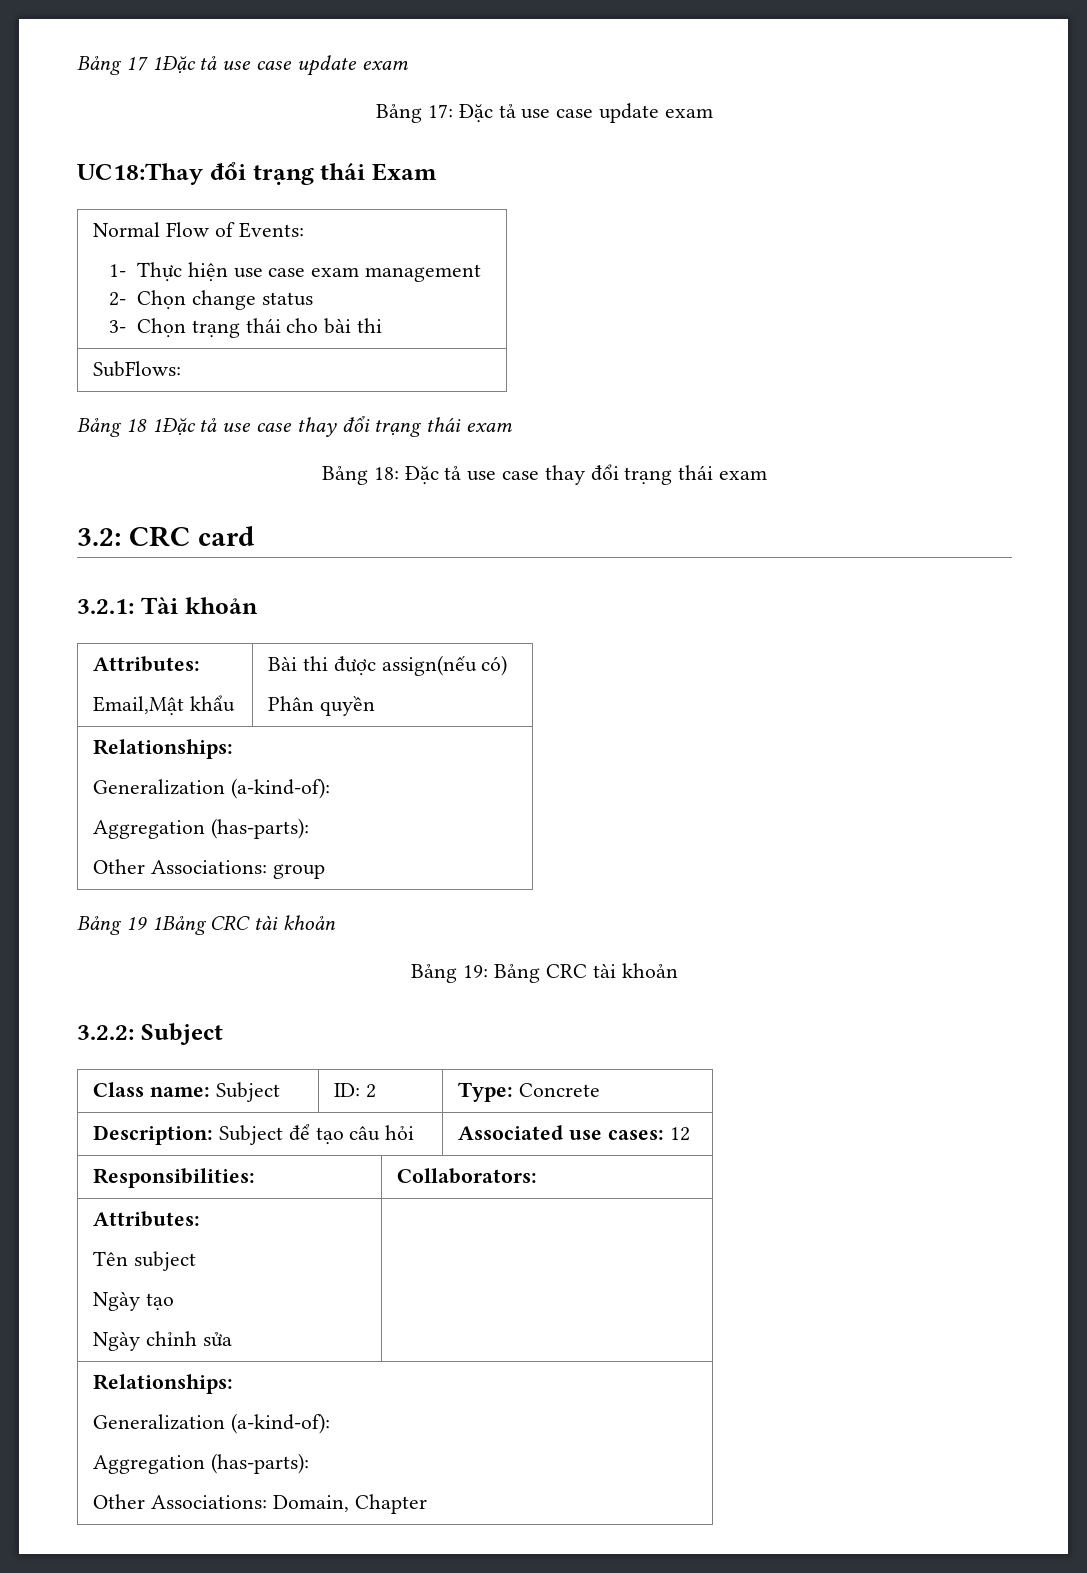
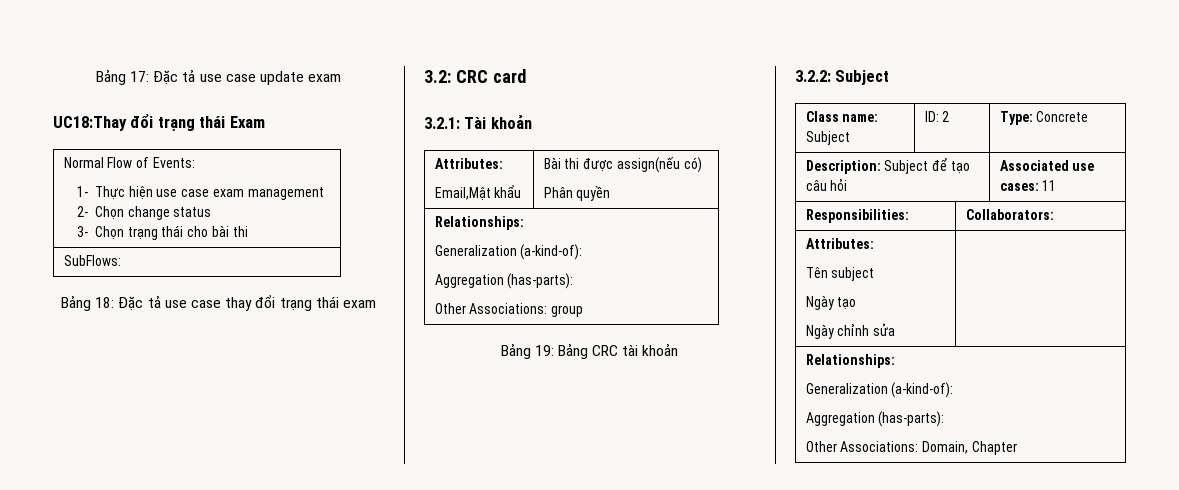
- Bảng 17 1Đặc tả use case update exam
- Bảng 18 1Đặc tả use case thay đổi trạng thái exam
- Bảng 19 1Bảng CRC tài khoản
- Description: Subject để tạo câu hỏi | Associated use cases: 12
+ Description: Subject để tạo câu hỏi | Associated use cases: 11

